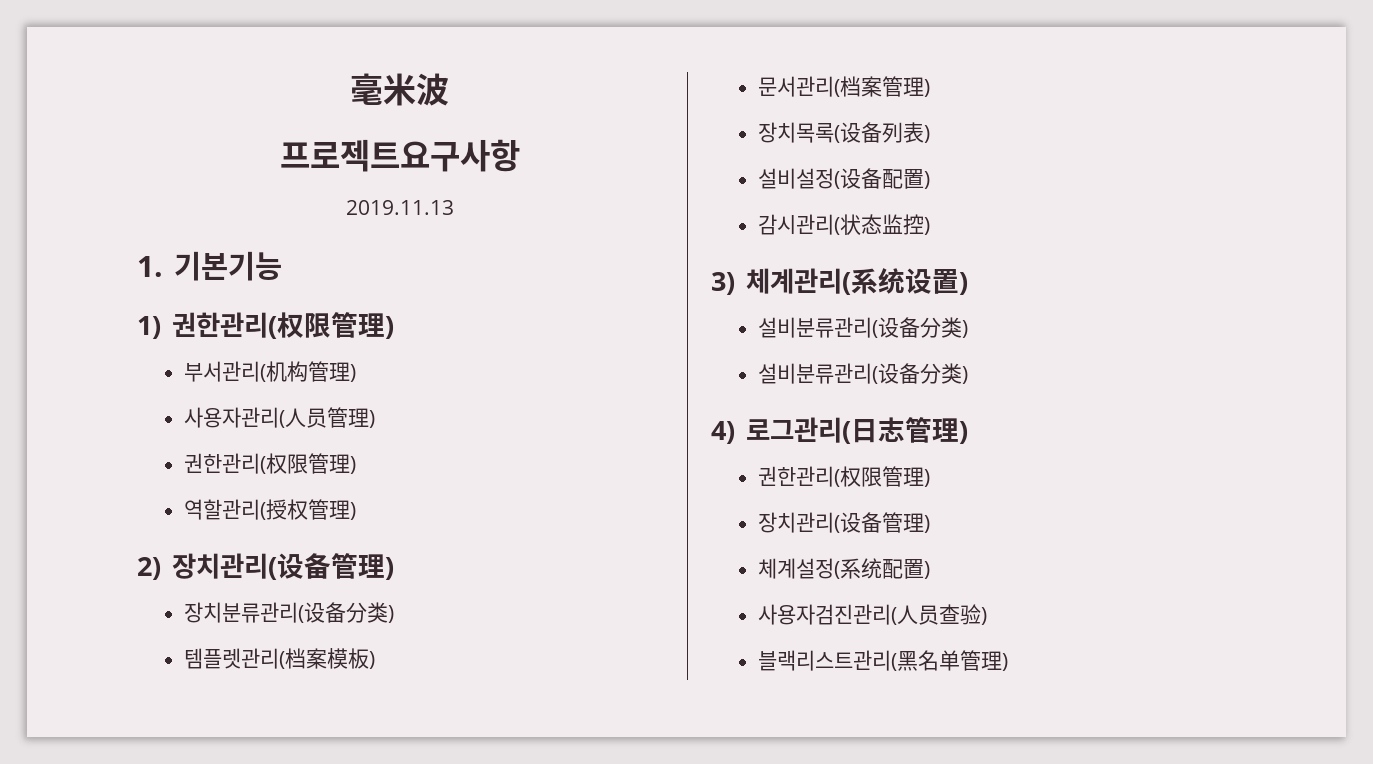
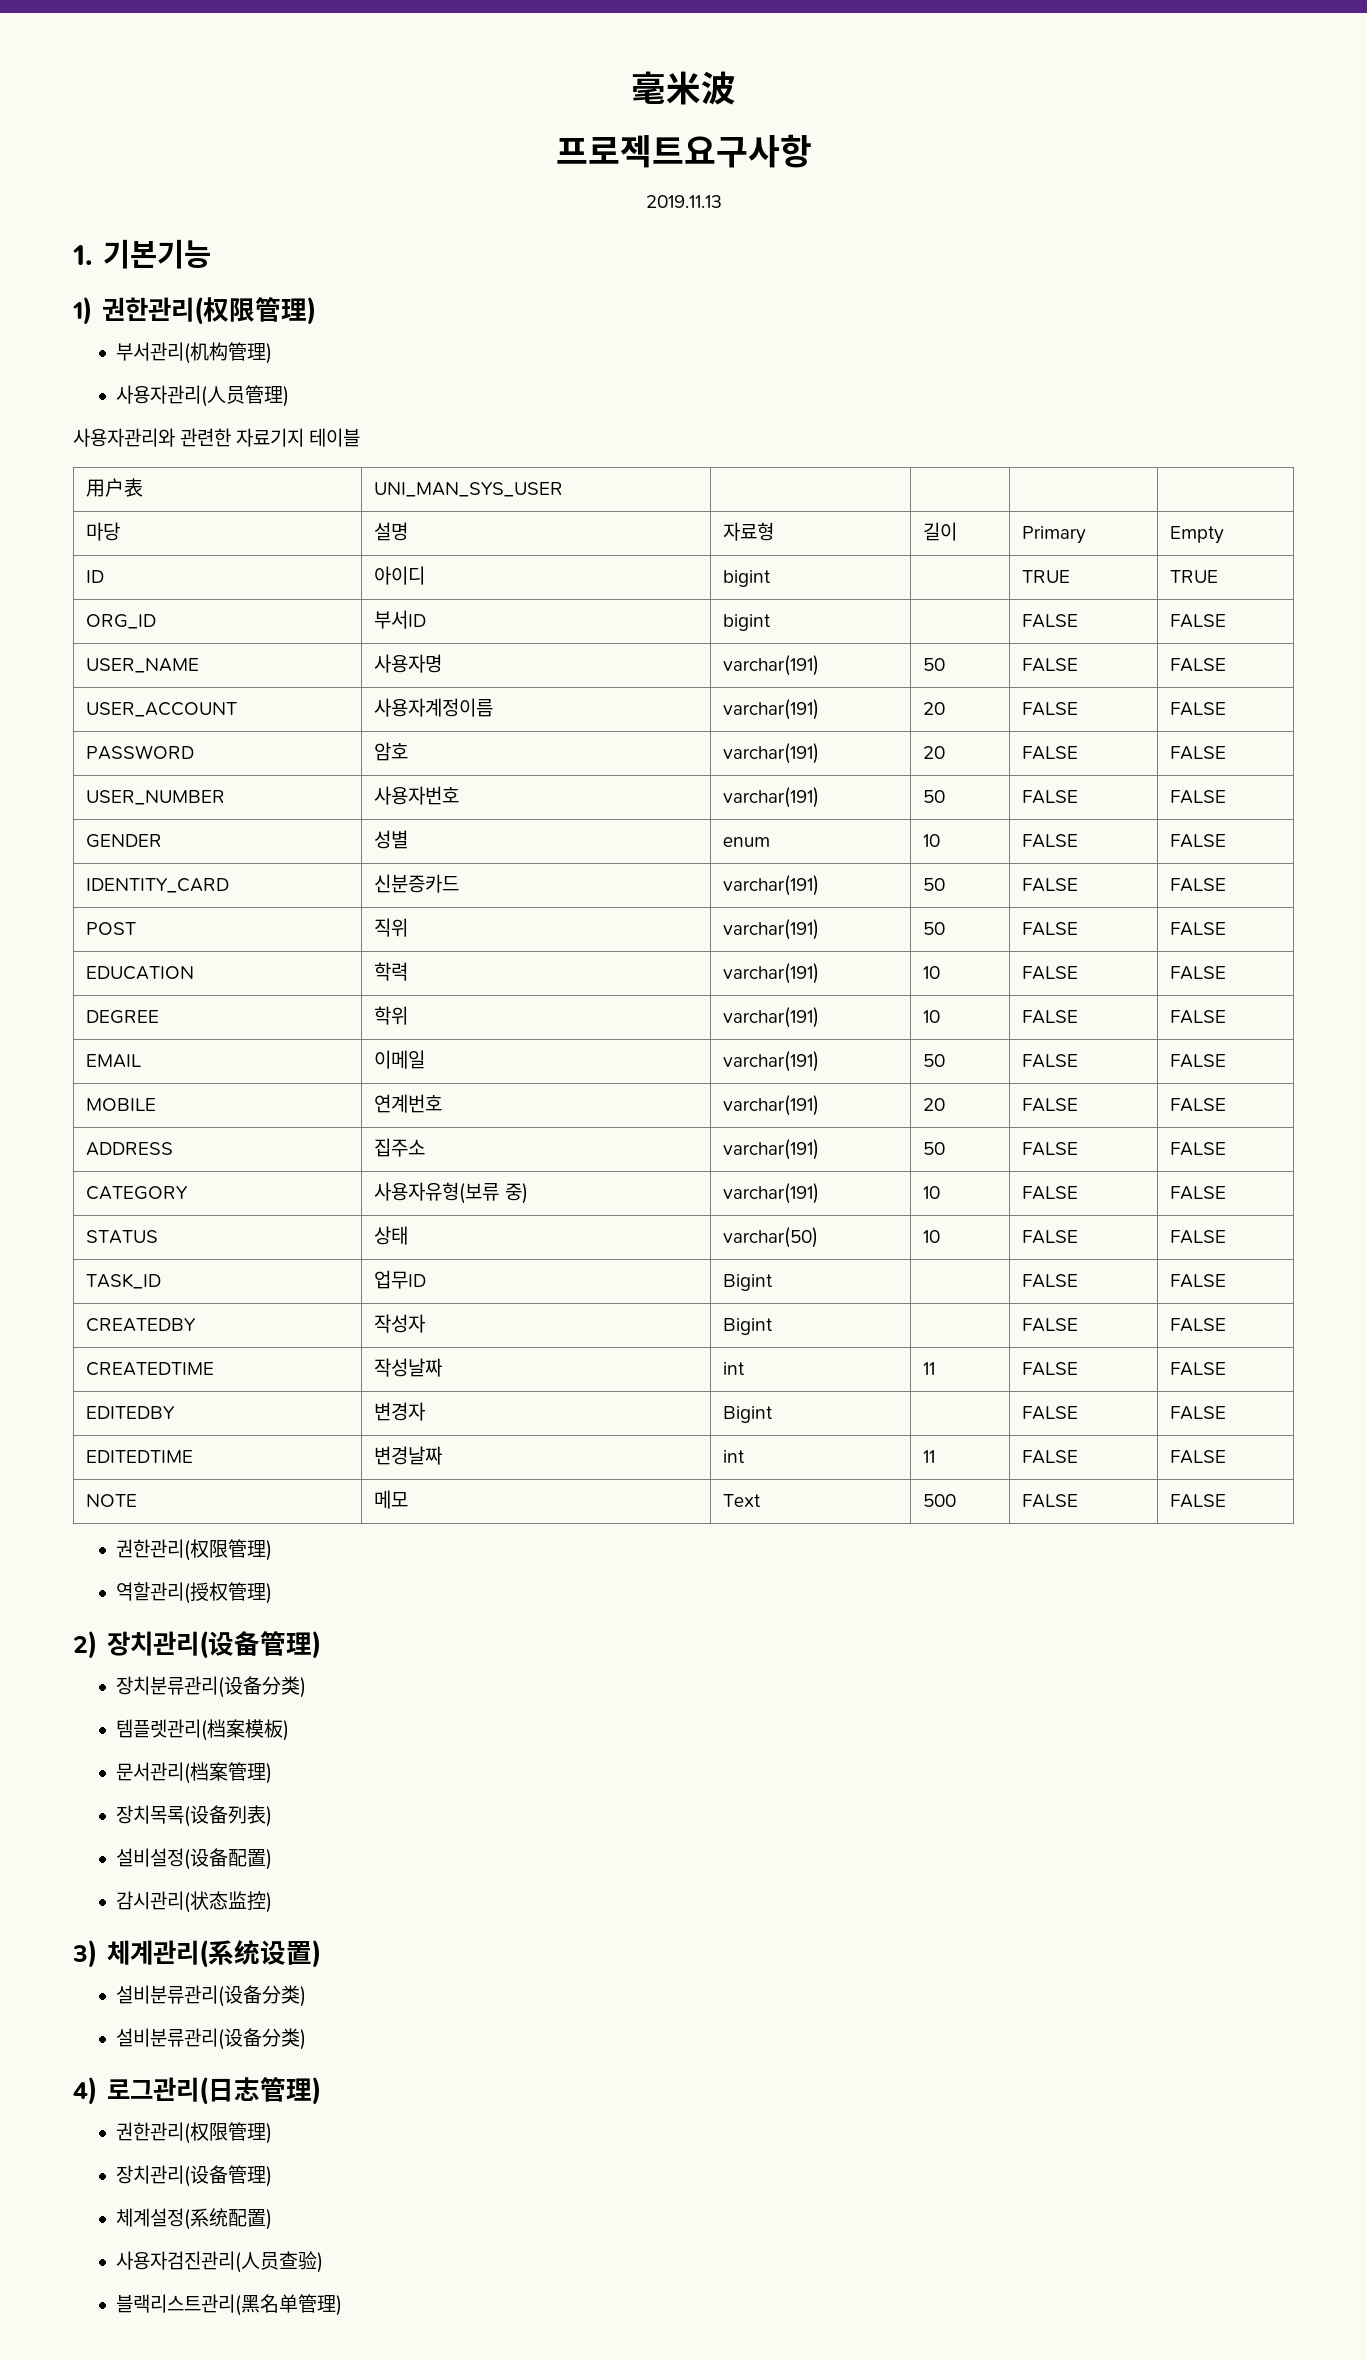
+ 사용자관리와 관련한 자료기지 테이블
+ 用户表 | UNI_MAN_SYS_USER | | | |
+ 마당 | 설명 | 자료형 | 길이 | Primary | Empty
+ ID | 아이디 | bigint | | TRUE | TRUE
+ ORG_ID | 부서ID | bigint | | FALSE | FALSE
+ USER_NAME | 사용자명 | varchar(191) | 50 | FALSE | FALSE
+ USER_ACCOUNT | 사용자계정이름 | varchar(191) | 20 | FALSE | FALSE
+ PASSWORD | 암호 | varchar(191) | 20 | FALSE | FALSE
+ USER_NUMBER | 사용자번호 | varchar(191) | 50 | FALSE | FALSE
+ GENDER | 성별 | enum | 10 | FALSE | FALSE
+ IDENTITY_CARD | 신분증카드 | varchar(191) | 50 | FALSE | FALSE
+ POST | 직위 | varchar(191) | 50 | FALSE | FALSE
+ EDUCATION | 학력 | varchar(191) | 10 | FALSE | FALSE
+ DEGREE | 학위 | varchar(191) | 10 | FALSE | FALSE
+ EMAIL | 이메일 | varchar(191) | 50 | FALSE | FALSE
+ MOBILE | 연계번호 | varchar(191) | 20 | FALSE | FALSE
+ ADDRESS | 집주소 | varchar(191) | 50 | FALSE | FALSE
+ CATEGORY | 사용자유형(보류 중) | varchar(191) | 10 | FALSE | FALSE
+ STATUS | 상태 | varchar(50) | 10 | FALSE | FALSE
+ TASK_ID | 업무ID | Bigint | | FALSE | FALSE
+ CREATEDBY | 작성자 | Bigint | | FALSE | FALSE
+ CREATEDTIME | 작성날짜 | int | 11 | FALSE | FALSE
+ EDITEDBY | 변경자 | Bigint | | FALSE | FALSE
+ EDITEDTIME | 변경날짜 | int | 11 | FALSE | FALSE
+ NOTE | 메모 | Text | 500 | FALSE | FALSE

